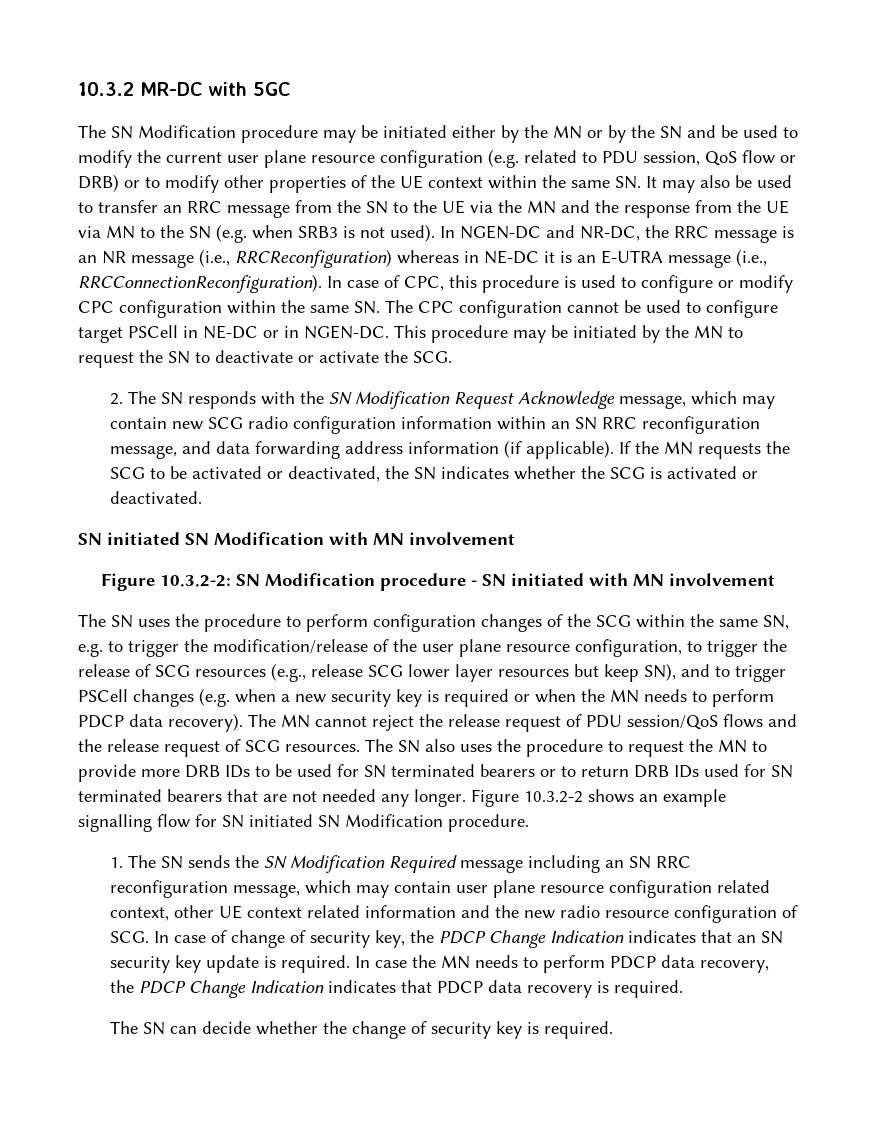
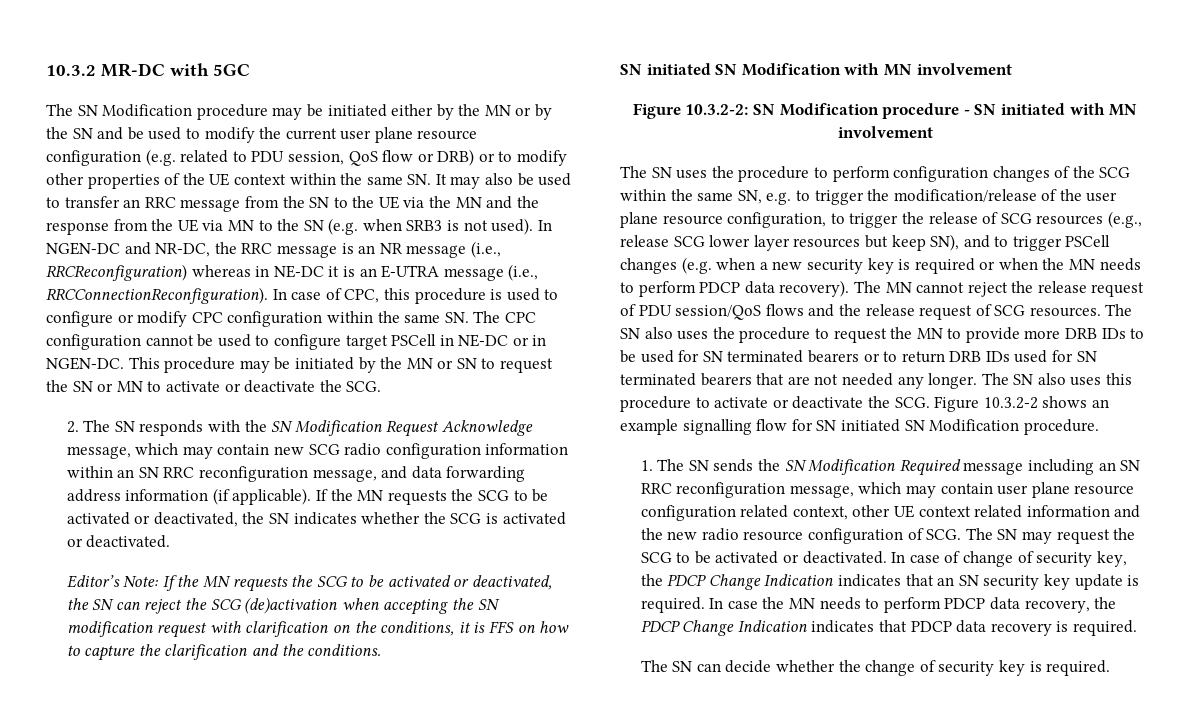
- This procedure may be initiated by the MN to request the SN to deactivate or activate the SCG.
+ This procedure may be initiated by the MN or SN to request the SN or MN to activate or deactivate the SCG.
+ Editor’s Note: If the MN requests the SCG to be activated or deactivated, the SN can reject the SCG (de)activation when accepting the SN modification request with clarification on the conditions, it is FFS on how to capture the clarification and the conditions.
- Figure 10.3.2-2 shows an example signalling flow for SN initiated SN Modification procedure.
+ The SN also uses this procedure to activate or deactivate the SCG. Figure 10.3.2-2 shows an example signalling flow for SN initiated SN Modification procedure.
- 1. The SN sends the SN Modification Required message including an SN RRC reconfiguration message, which may contain user plane resource configuration related context, other UE context related information and the new radio resource configuration of SCG. In case of change of security key, the PDCP Change Indication indicates that an SN security key update is required.
+ 1. The SN sends the SN Modification Required message including an SN RRC reconfiguration message, which may contain user plane resource configuration related context, other UE context related information and the new radio resource configuration of SCG. The SN may request the SCG to be activated or deactivated. In case of change of security key, the PDCP Change Indication indicates that an SN security key update is required.

